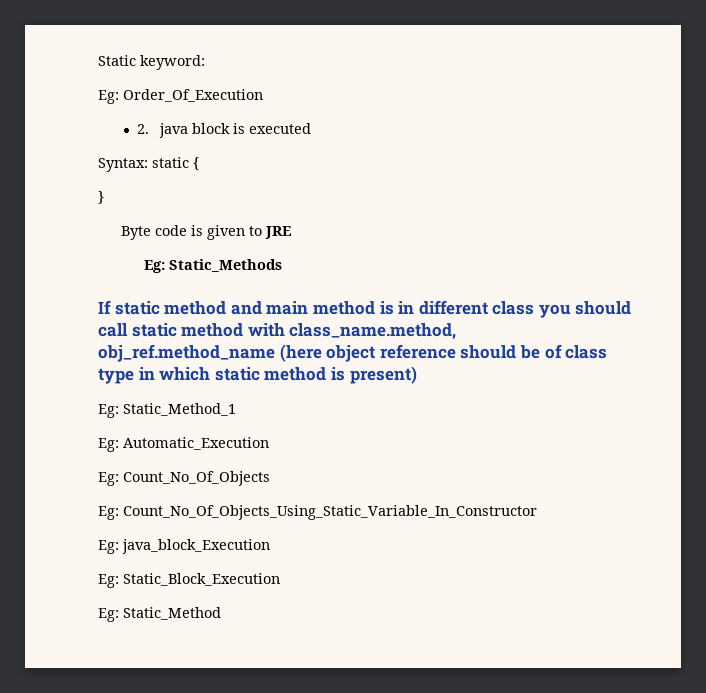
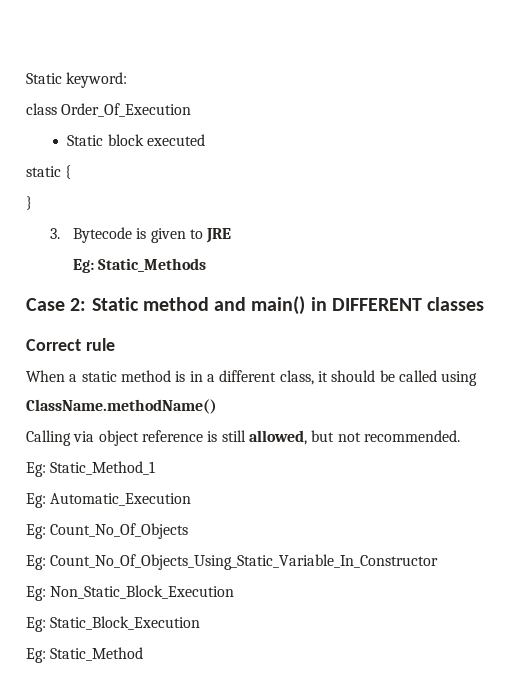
- Eg: Order_Of_Execution
+ class Order_Of_Execution
- 2. java block is executed
+ Static block executed
- Syntax: static {
+ static {
- Byte code is given to JRE
+ 3. Bytecode is given to JRE
- If static method and main method is in different class you should call static method with class_name.method, obj_ref.method_name (here object reference should be of class type in which static method is present)
+ Case 2: Static method and main() in DIFFERENT classes
+ Correct rule
+ When a static method is in a different class, it should be called using
+ ClassName.methodName()
+ Calling via object reference is still allowed, but not recommended.
- Eg: java_block_Execution
+ Eg: Non_Static_Block_Execution

